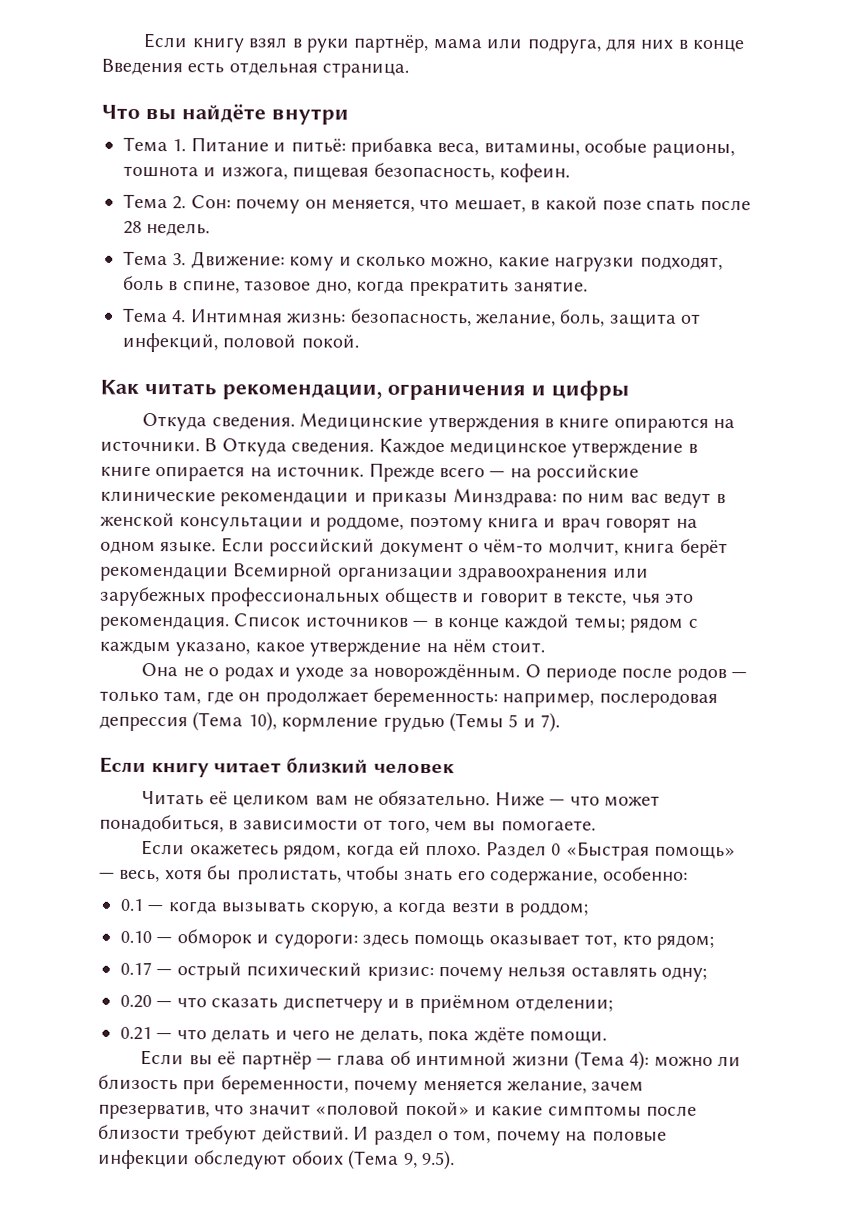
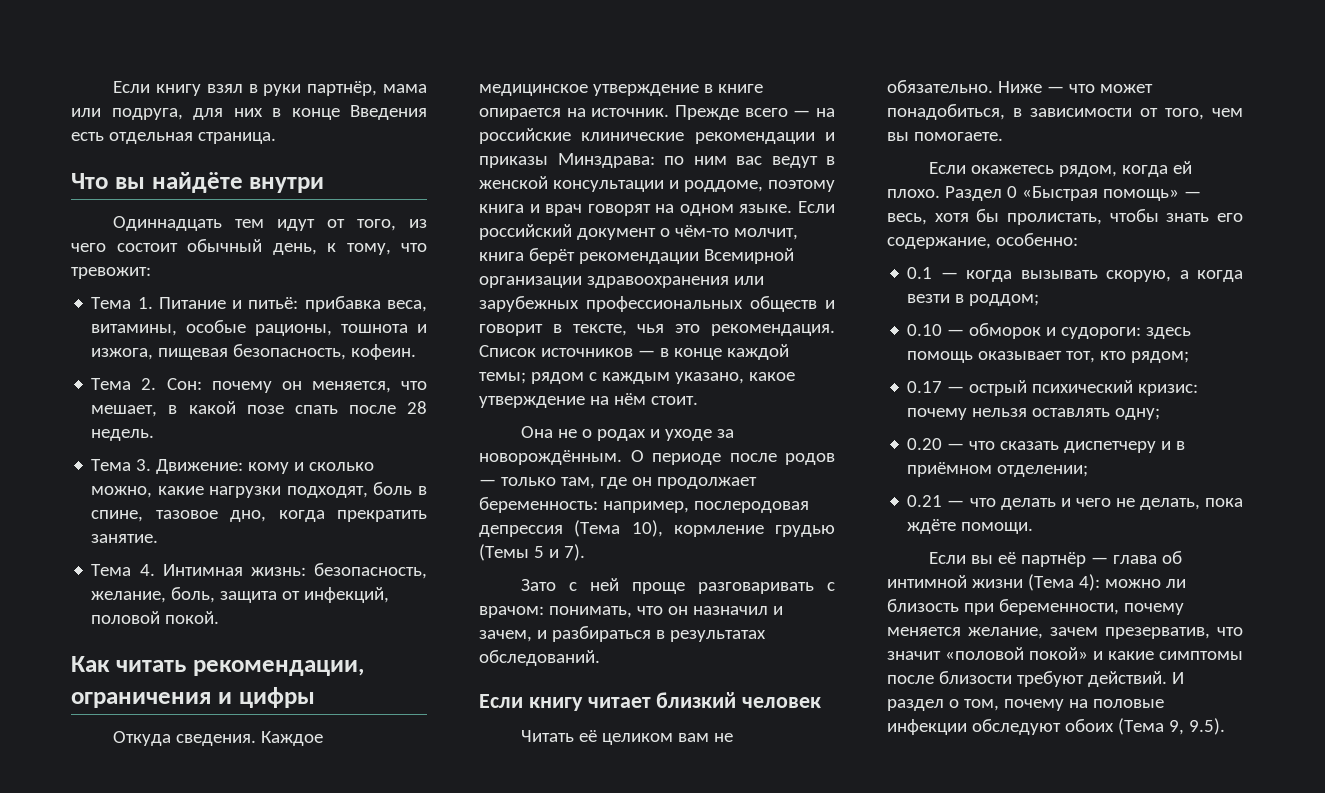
+ Одиннадцать тем идут от того, из чего состоит обычный день, к тому, что тревожит:
- Медицинские утверждения в книге опираются на источники. В Откуда сведения.
+ Зато с ней проще разговаривать с врачом: понимать, что он назначил и зачем, и разбираться в результатах обследований.

